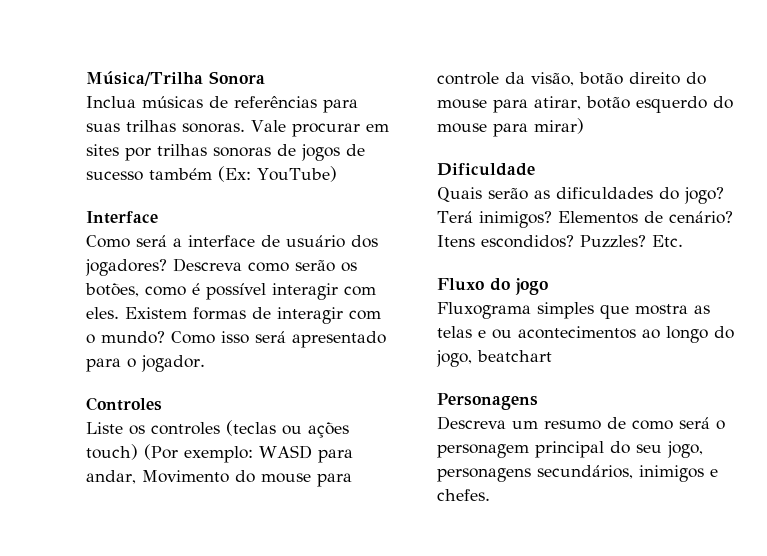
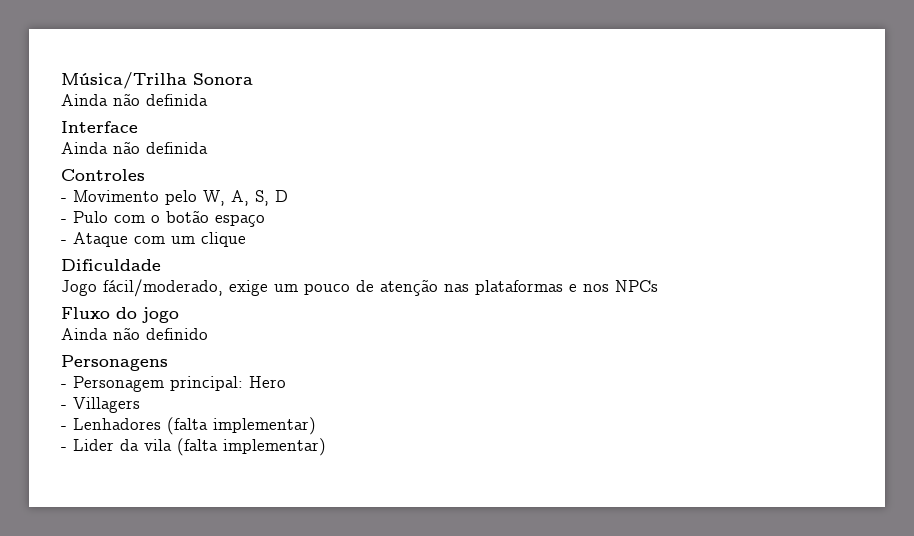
  Música/Trilha Sonora
- Inclua músicas de referências para suas trilhas sonoras. Vale procurar em sites por trilhas sonoras de jogos de sucesso também (Ex: YouTube)
+ Ainda não definida
  Interface
- Como será a interface de usuário dos jogadores? Descreva como serão os botões, como é possível interagir com eles. Existem formas de interagir com o mundo? Como isso será apresentado para o jogador.
+ Ainda não definida
  Controles
- Liste os controles (teclas ou ações touch) (Por exemplo: WASD para andar, Movimento do mouse para controle da visão, botão direito do mouse para atirar, botão esquerdo do mouse para mirar)
+ - Movimento pelo W, A, S, D
+ - Pulo com o botão espaço
+ - Ataque com um clique
  Dificuldade
- Quais serão as dificuldades do jogo? Terá inimigos? Elementos de cenário? Itens escondidos? Puzzles? Etc.
+ Jogo fácil/moderado, exige um pouco de atenção nas plataformas e nos NPCs
  Fluxo do jogo
- Fluxograma simples que mostra as telas e ou acontecimentos ao longo do jogo, beatchart
+ Ainda não definido
  Personagens
- Descreva um resumo de como será o personagem principal do seu jogo, personagens secundários, inimigos e chefes.
+ - Personagem principal: Hero
+ - Villagers
+ - Lenhadores (falta implementar)
+ - Lider da vila (falta implementar)

